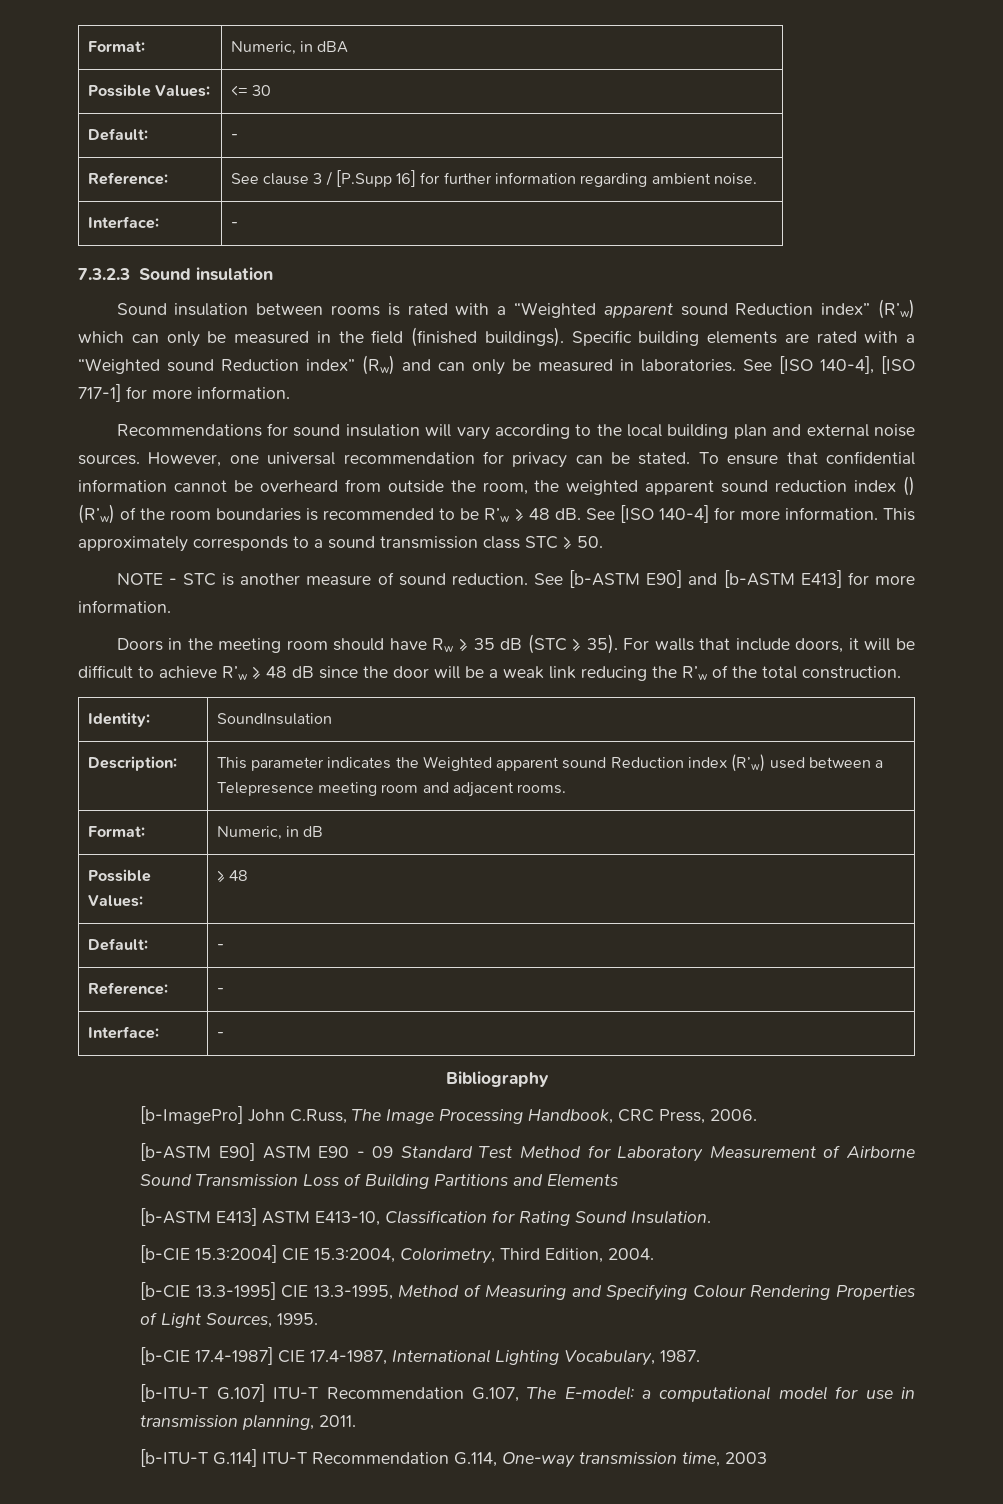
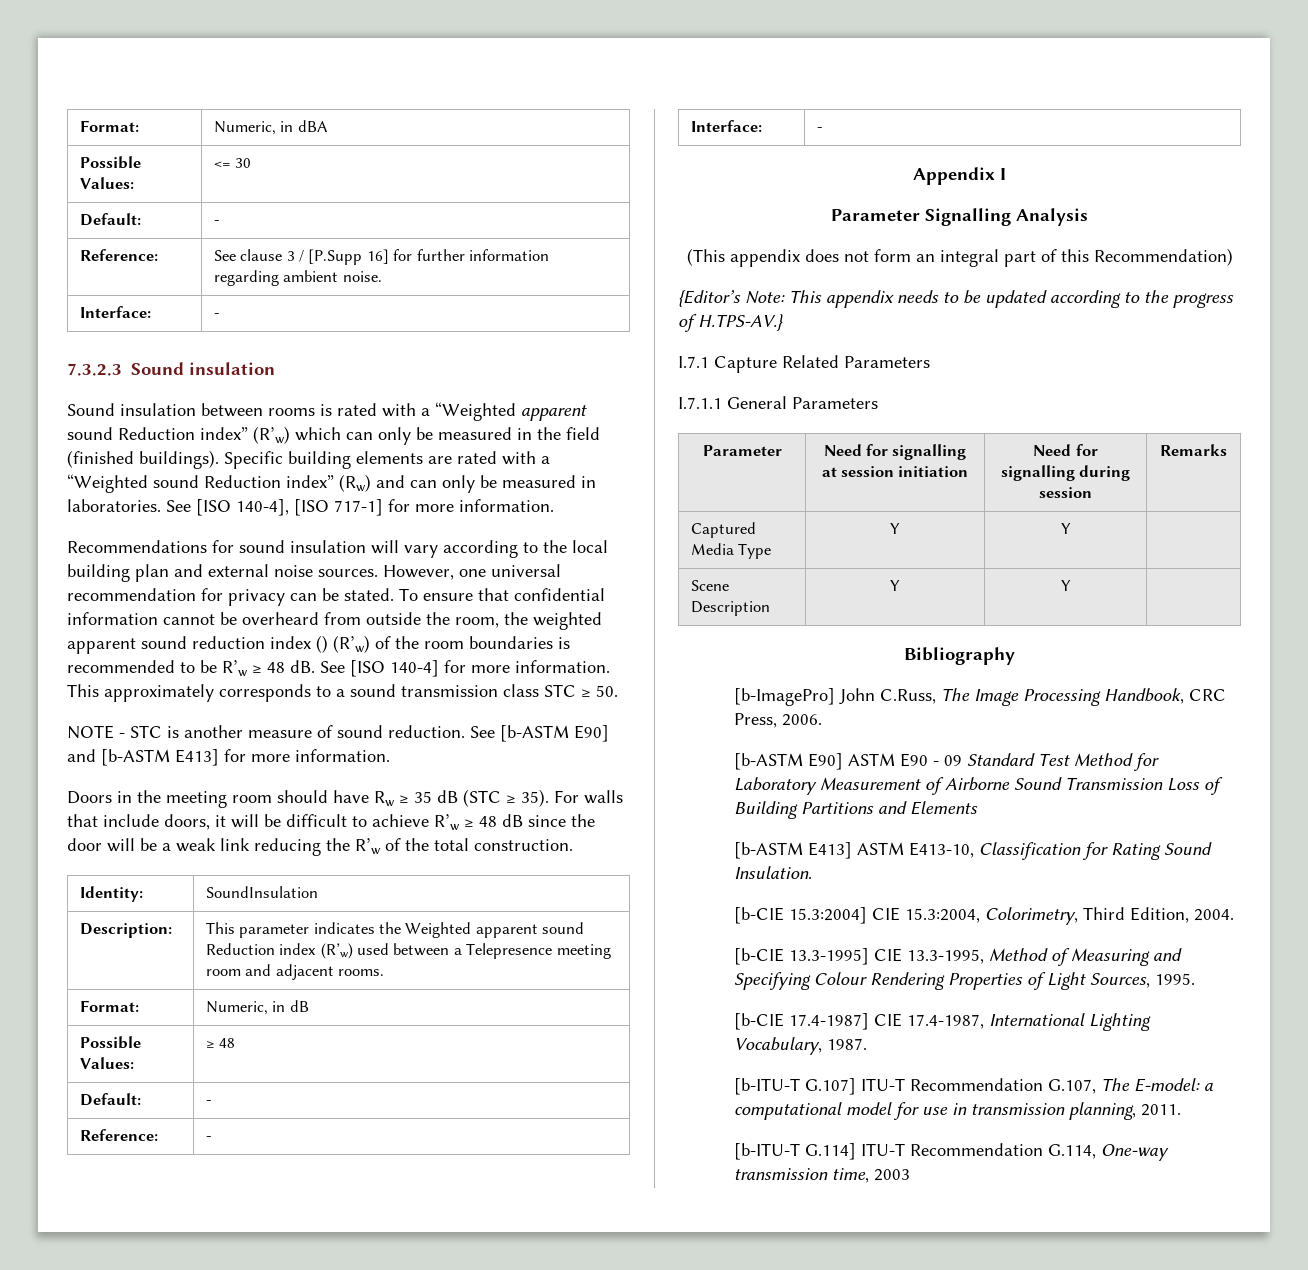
+ Appendix I
+ Parameter Signalling Analysis
+ (This appendix does not form an integral part of this Recommendation)
+ {Editor’s Note: This appendix needs to be updated according to the progress of H.TPS-AV.}
+ I.7.1 Capture Related Parameters
+ I.7.1.1 General Parameters
+ Parameter | Need for signalling at session initiation | Need for signalling during session | Remarks
+ Captured Media Type | Y | Y |
+ Scene Description | Y | Y |

